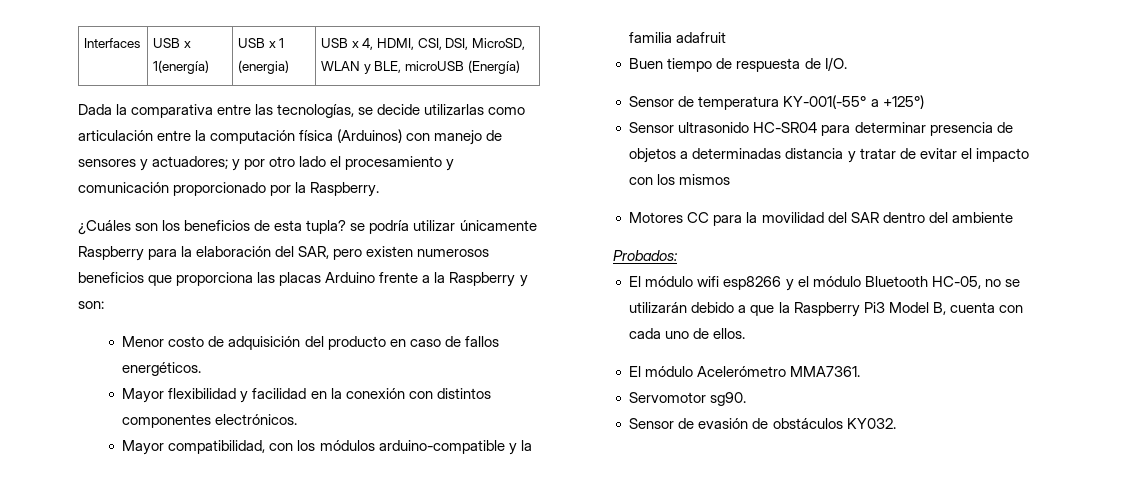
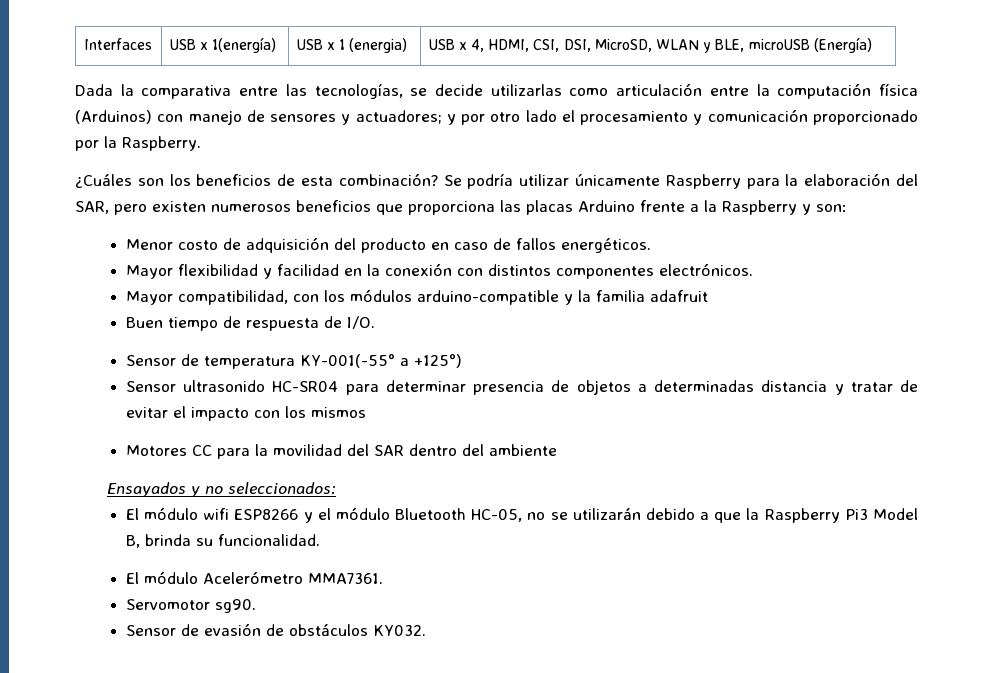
- ¿Cuáles son los beneficios de esta tupla? se podría utilizar únicamente Raspberry para la elaboración del SAR, pero existen numerosos beneficios que proporciona las placas Arduino frente a la Raspberry y son:
+ ¿Cuáles son los beneficios de esta combinación? Se podría utilizar únicamente Raspberry para la elaboración del SAR, pero existen numerosos beneficios que proporciona las placas Arduino frente a la Raspberry y son:
- Probados:
+ Ensayados y no seleccionados:
- El módulo wifi esp8266 y el módulo Bluetooth HC-05, no se utilizarán debido a que la Raspberry Pi3 Model B, cuenta con cada uno de ellos.
+ El módulo wifi ESP8266 y el módulo Bluetooth HC-05, no se utilizarán debido a que la Raspberry Pi3 Model B, brinda su funcionalidad.

